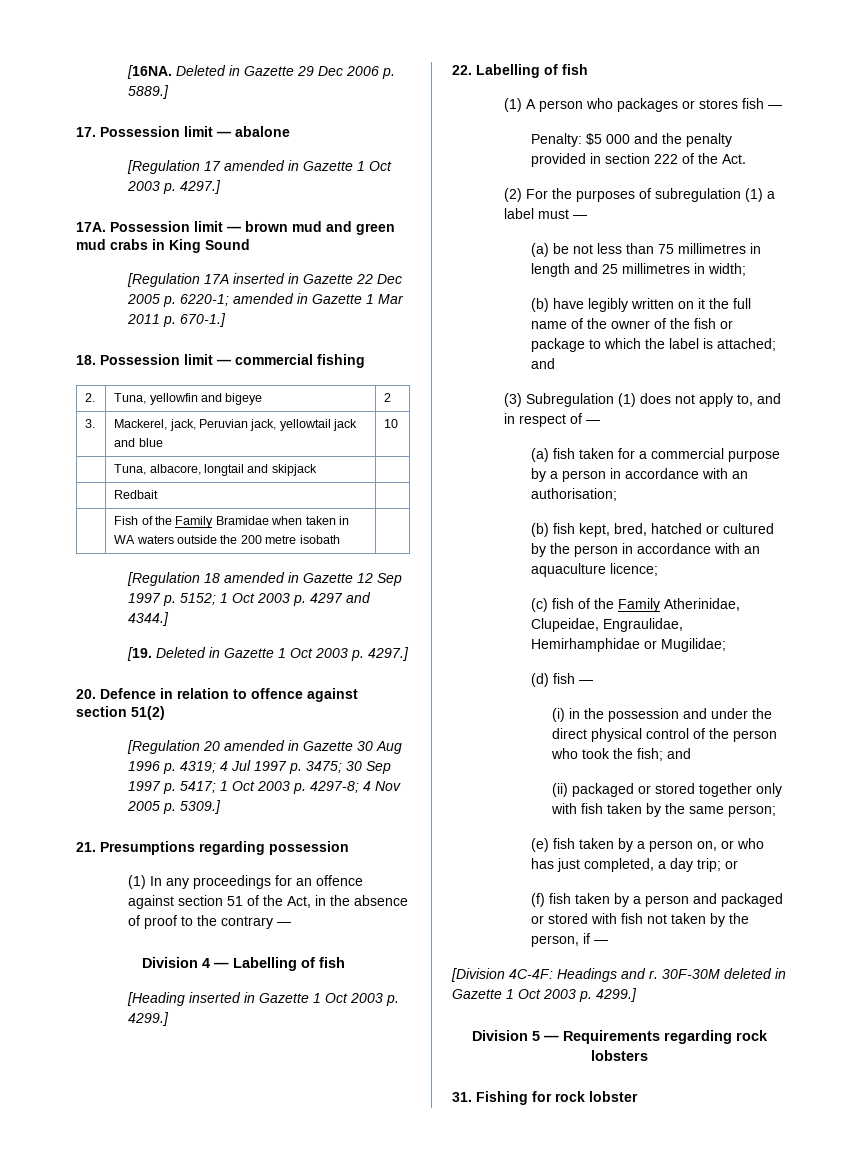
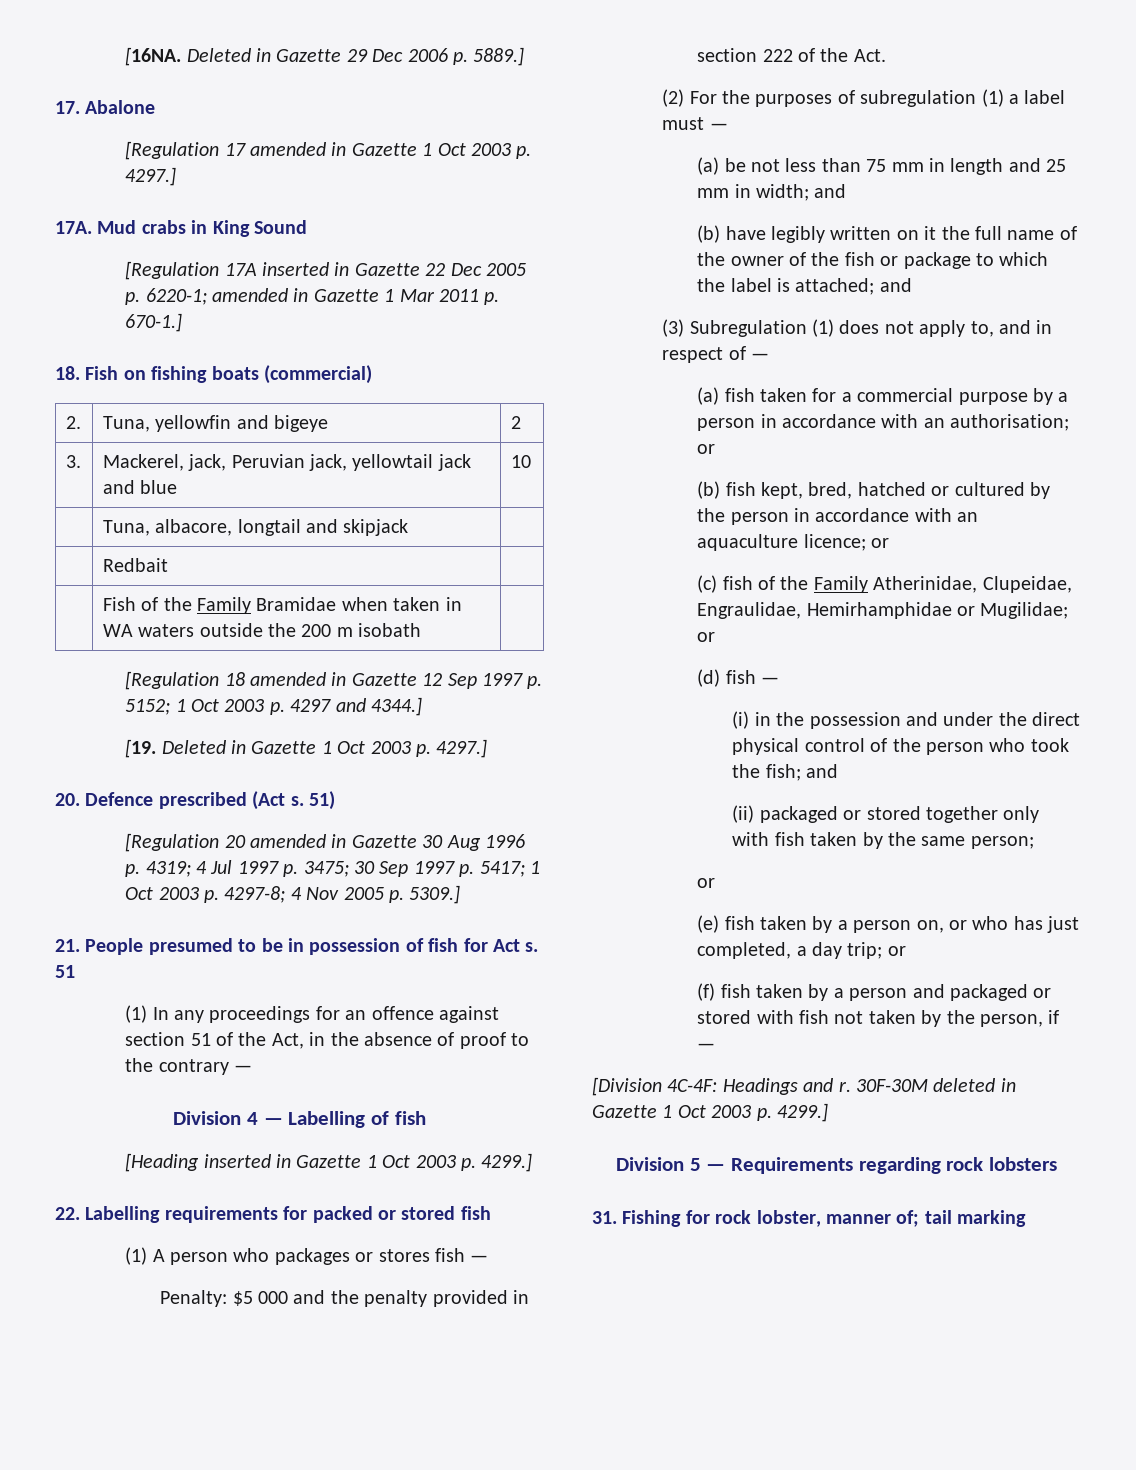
- 17. Possession limit — abalone
+ 17. Abalone
- Possession limit — brown mud and green mud crabs in King Sound
+ Mud crabs in King Sound
- 18. Possession limit — commercial fishing
+ 18. Fish on fishing boats (commercial)
- | Fish of the Family Bramidae when taken in WA waters outside the 200 metre isobath |
+ | Fish of the Family Bramidae when taken in WA waters outside the 200 m isobath |
- 20. Defence in relation to offence against section 51(2)
+ 20. Defence prescribed (Act s. 51)
- 21. Presumptions regarding possession
+ 21. People presumed to be in possession of fish for Act s. 51
- 22. Labelling of fish
+ 22. Labelling requirements for packed or stored fish
- (a) be not less than 75 millimetres in length and 25 millimetres in width;
+ (a) be not less than 75 mm in length and 25 mm in width; and
- (a) fish taken for a commercial purpose by a person in accordance with an authorisation;
+ (a) fish taken for a commercial purpose by a person in accordance with an authorisation; or
- (b) fish kept, bred, hatched or cultured by the person in accordance with an aquaculture licence;
+ (b) fish kept, bred, hatched or cultured by the person in accordance with an aquaculture licence; or
- (c) fish of the Family Atherinidae, Clupeidae, Engraulidae, Hemirhamphidae or Mugilidae;
+ (c) fish of the Family Atherinidae, Clupeidae, Engraulidae, Hemirhamphidae or Mugilidae; or
  (ii) packaged or stored together only with fish taken by the same person;
+ or
- 31. Fishing for rock lobster
+ 31. Fishing for rock lobster, manner of; tail marking

